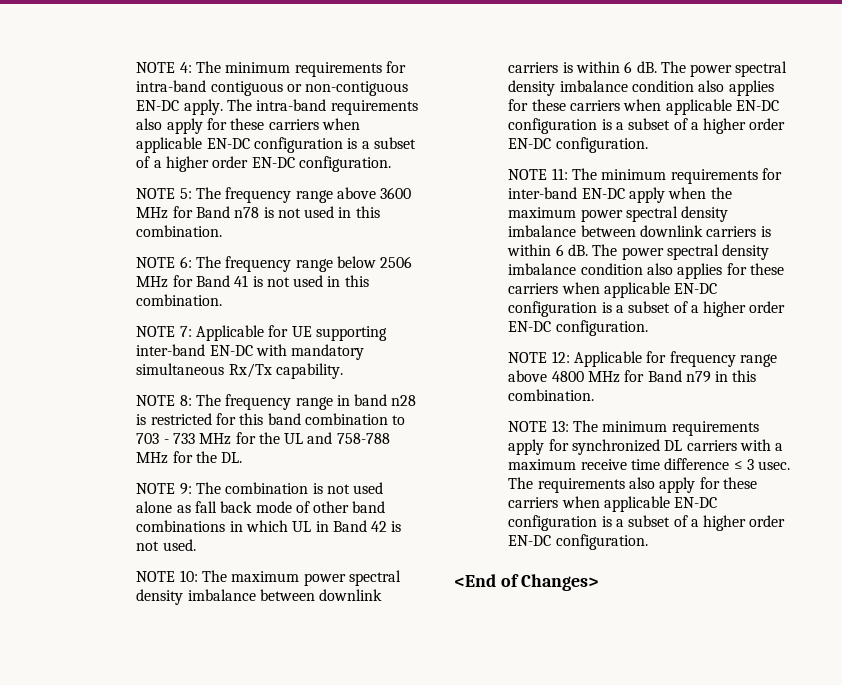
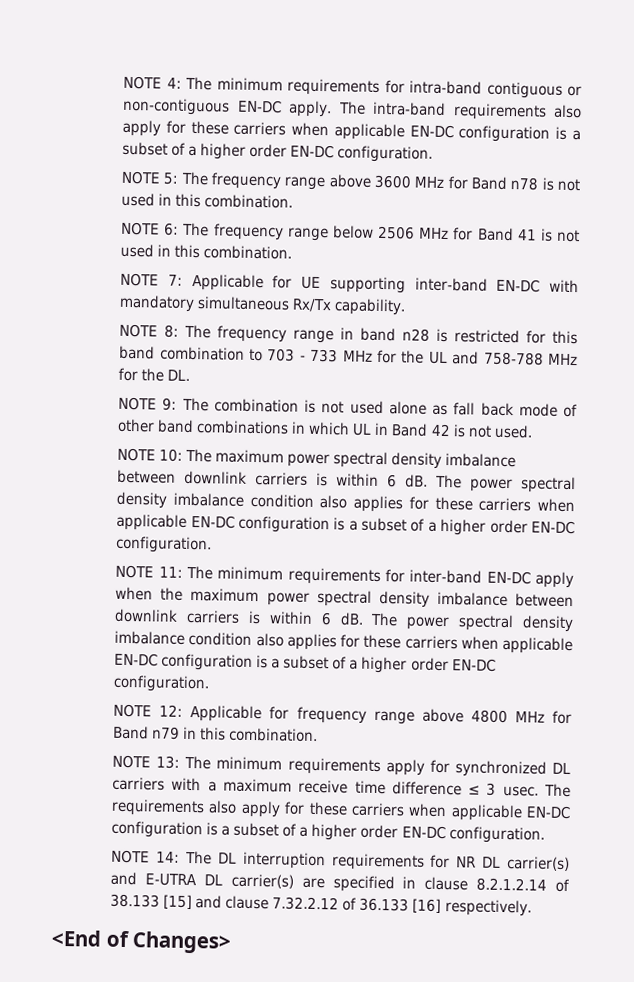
+ NOTE 14: The DL interruption requirements for NR DL carrier(s) and E-UTRA DL carrier(s) are specified in clause 8.2.1.2.14 of 38.133 [15] and clause 7.32.2.12 of 36.133 [16] respectively.

